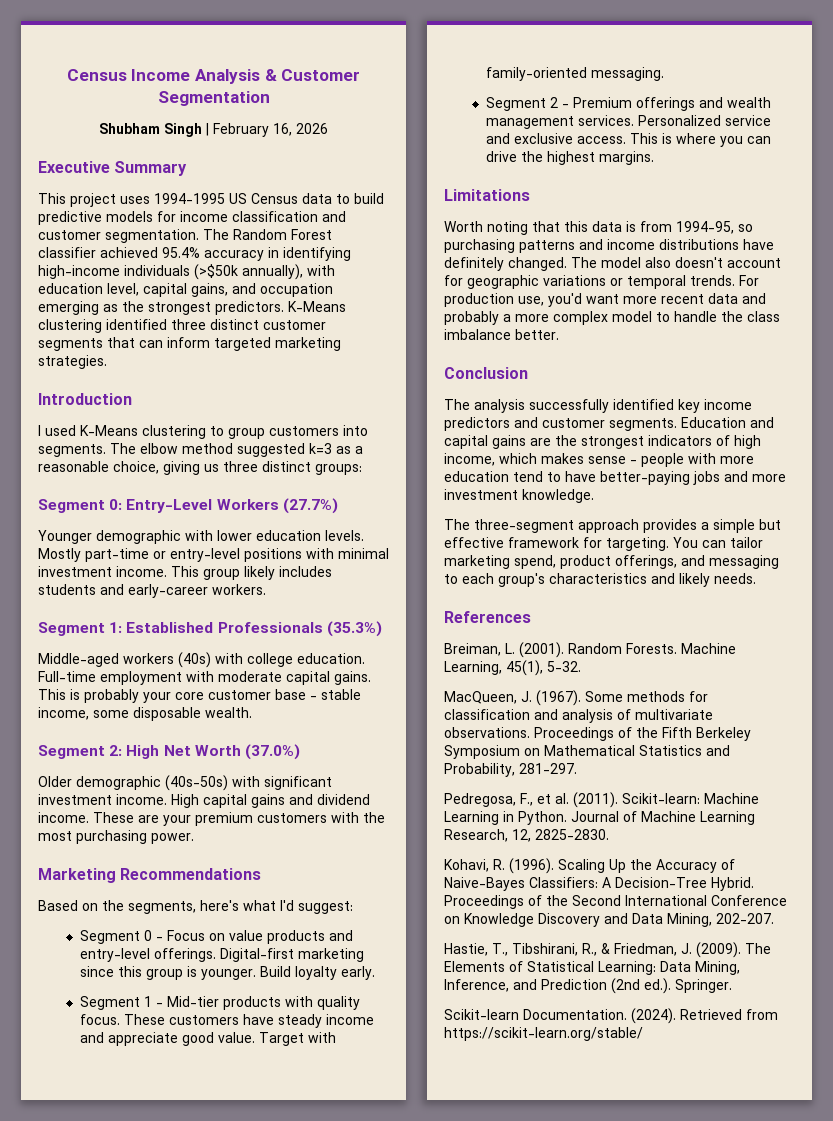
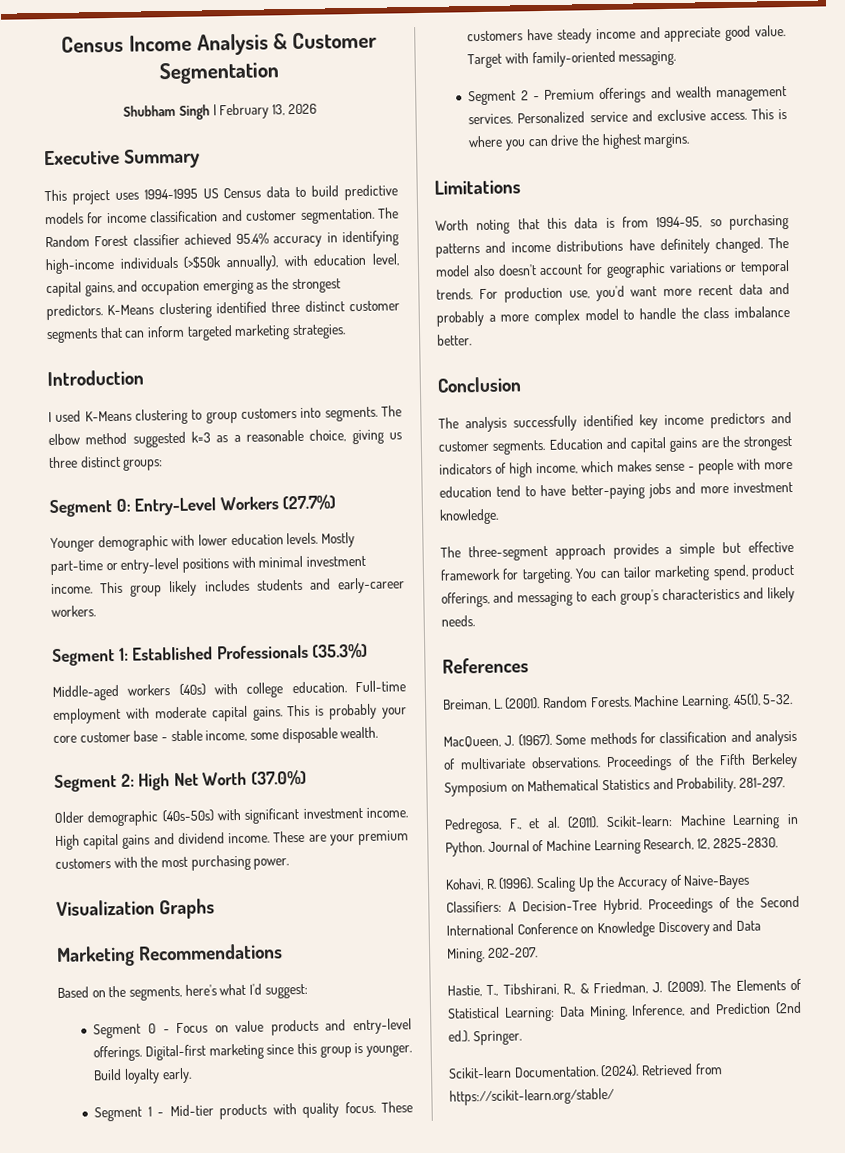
- Shubham Singh | February 16, 2026
+ Shubham Singh | February 13, 2026
+ Visualization Graphs

